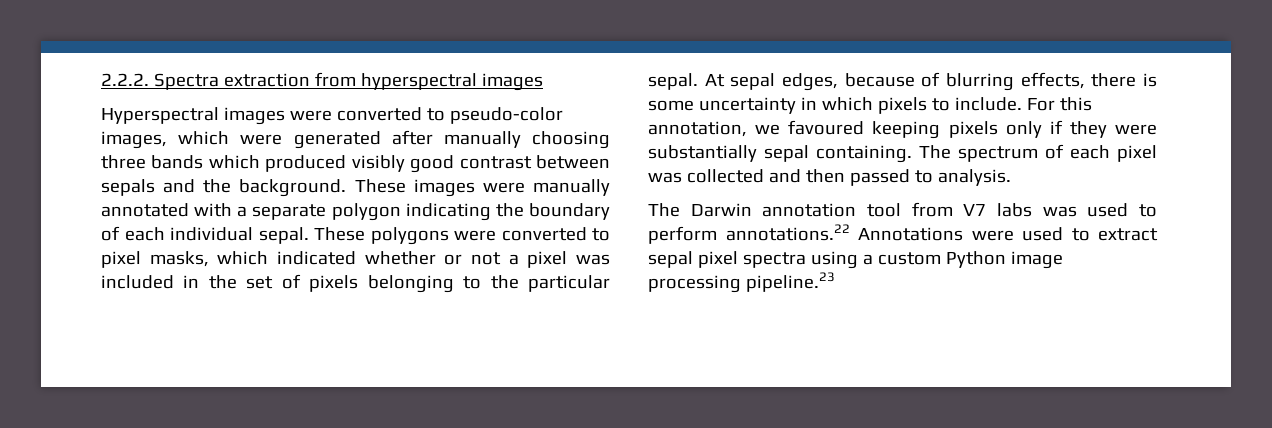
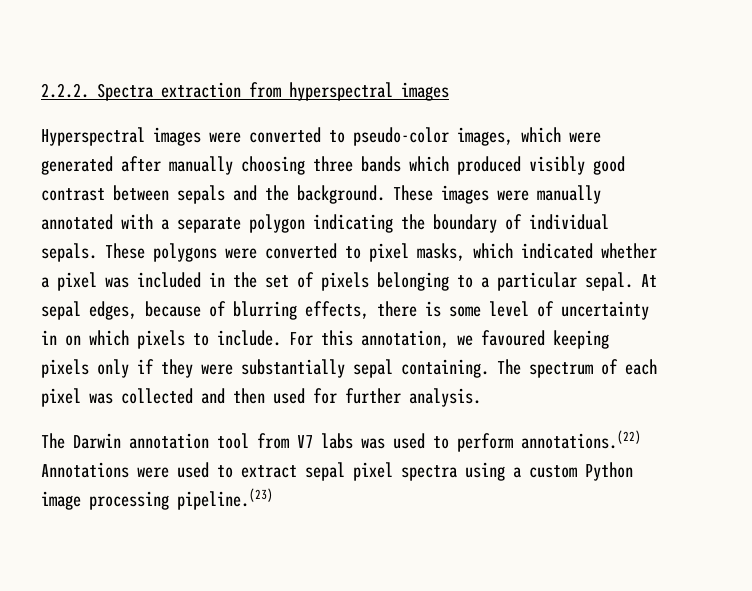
- These images were manually annotated with a separate polygon indicating the boundary of each individual sepal.
+ These images were manually annotated with a separate polygon indicating the boundary of individual sepals.
- These polygons were converted to pixel masks, which indicated whether or not a pixel was included in the set of pixels belonging to the particular sepal.
+ These polygons were converted to pixel masks, which indicated whether a pixel was included in the set of pixels belonging to a particular sepal.
- At sepal edges, because of blurring effects, there is some uncertainty in which pixels to include.
+ At sepal edges, because of blurring effects, there is some level of uncertainty in on which pixels to include.
- The spectrum of each pixel was collected and then passed to analysis.
+ The spectrum of each pixel was collected and then used for further analysis.
- The Darwin annotation tool from V7 labs was used to perform annotations.22 Annotations were used to extract sepal pixel spectra using a custom Python image processing pipeline.23
+ The Darwin annotation tool from V7 labs was used to perform annotations.(22) Annotations were used to extract sepal pixel spectra using a custom Python image processing pipeline.(23)

